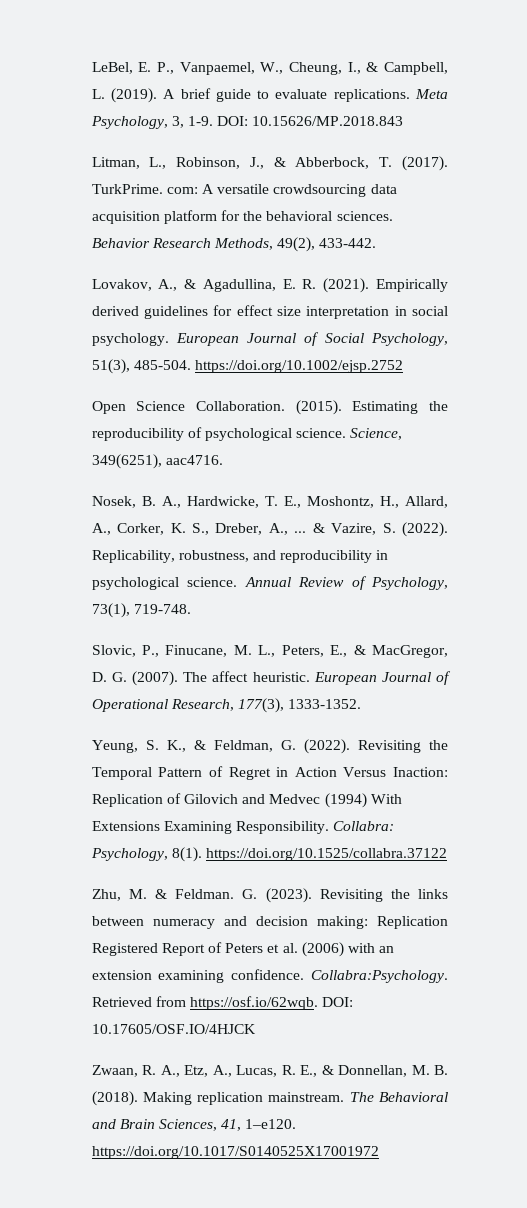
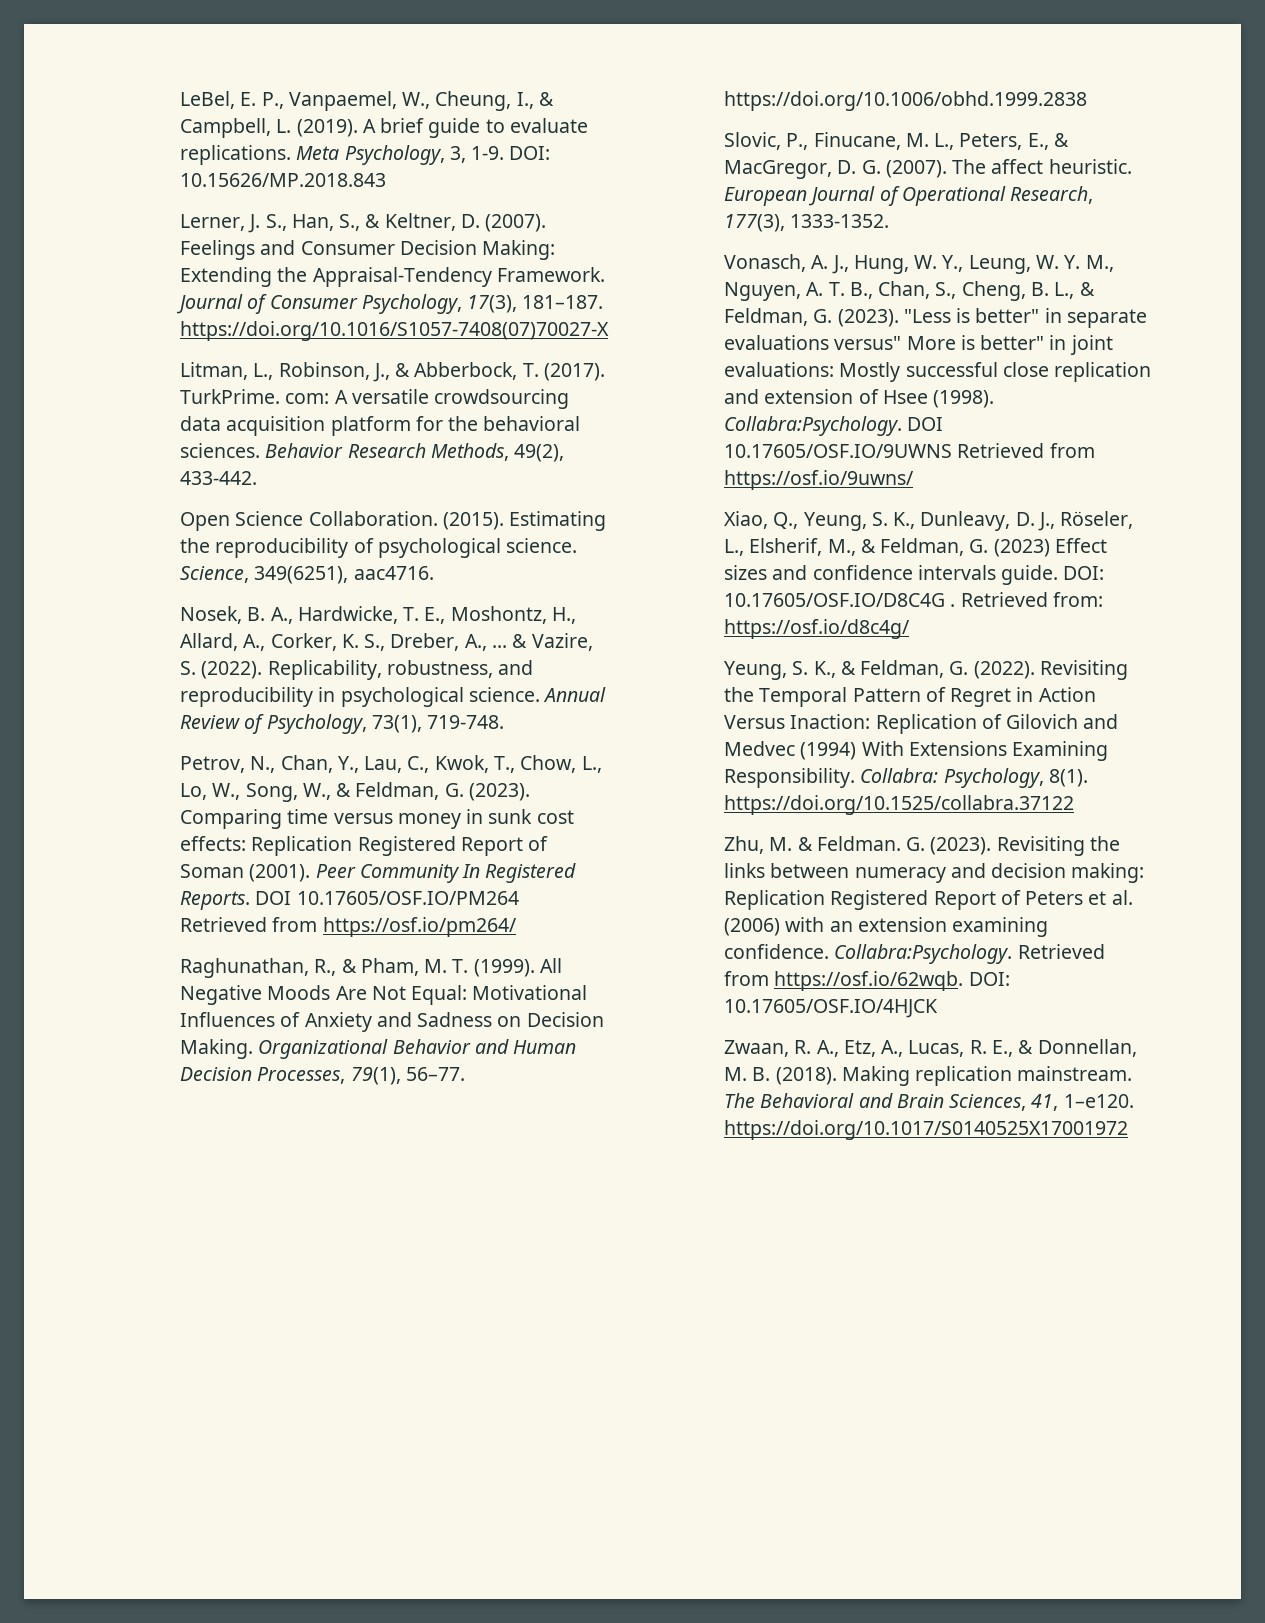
+ Lerner, J. S., Han, S., & Keltner, D. (2007). Feelings and Consumer Decision Making: Extending the Appraisal-Tendency Framework. Journal of Consumer Psychology, 17(3), 181–187. https://doi.org/10.1016/S1057-7408(07)70027-X
- Lovakov, A., & Agadullina, E. R. (2021). Empirically derived guidelines for effect size interpretation in social psychology. European Journal of Social Psychology, 51(3), 485-504. https://doi.org/10.1002/ejsp.2752
+ Petrov, N., Chan, Y., Lau, C., Kwok, T., Chow, L., Lo, W., Song, W., & Feldman, G. (2023). Comparing time versus money in sunk cost effects: Replication Registered Report of Soman (2001). Peer Community In Registered Reports. DOI 10.17605/OSF.IO/PM264 Retrieved from https://osf.io/pm264/
+ Raghunathan, R., & Pham, M. T. (1999). All Negative Moods Are Not Equal: Motivational Influences of Anxiety and Sadness on Decision Making. Organizational Behavior and Human Decision Processes, 79(1), 56–77. https://doi.org/10.1006/obhd.1999.2838
+ Vonasch, A. J., Hung, W. Y., Leung, W. Y. M., Nguyen, A. T. B., Chan, S., Cheng, B. L., & Feldman, G. (2023). "Less is better" in separate evaluations versus" More is better" in joint evaluations: Mostly successful close replication and extension of Hsee (1998). Collabra:Psychology. DOI 10.17605/OSF.IO/9UWNS Retrieved from https://osf.io/9uwns/
+ Xiao, Q., Yeung, S. K., Dunleavy, D. J., Röseler, L., Elsherif, M., & Feldman, G. (2023) Effect sizes and confidence intervals guide. DOI: 10.17605/OSF.IO/D8C4G . Retrieved from: https://osf.io/d8c4g/

